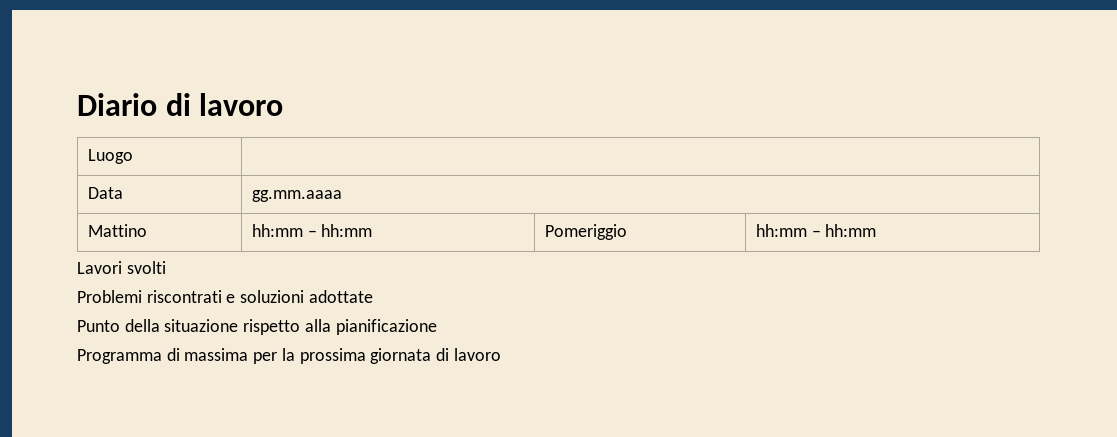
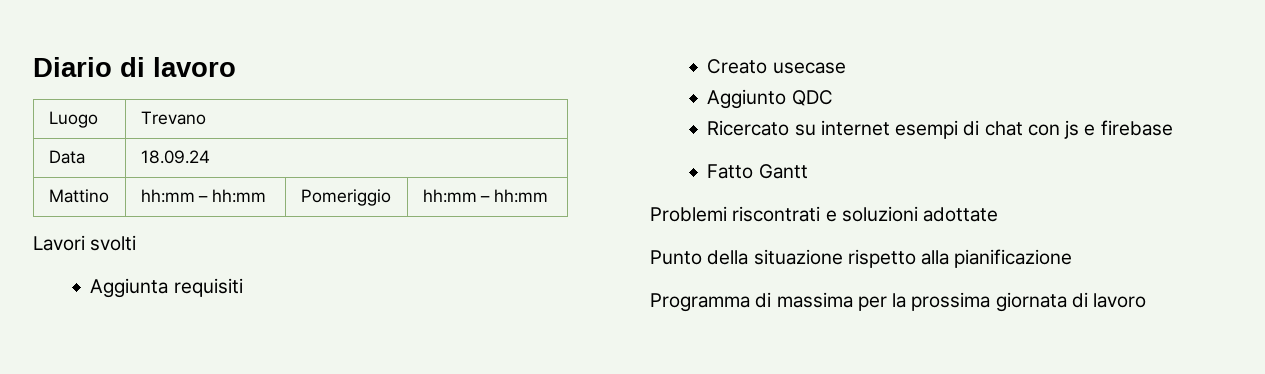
- Luogo |
+ Luogo | Trevano
- Data | gg.mm.aaaa
+ Data | 18.09.24
+ Aggiunta requisiti
+ Creato usecase
+ Aggiunto QDC
+ Ricercato su internet esempi di chat con js e firebase
+ Fatto Gantt

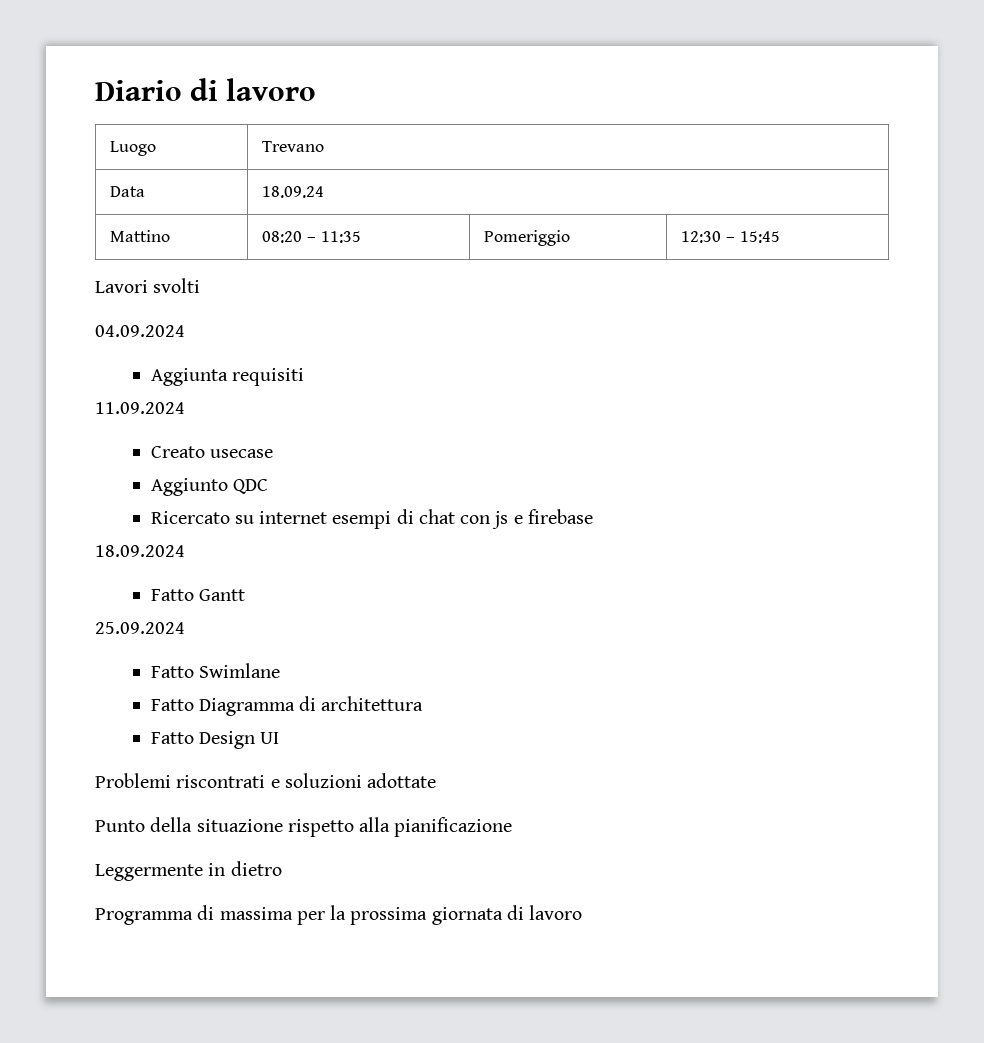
- Mattino | hh:mm – hh:mm | Pomeriggio | hh:mm – hh:mm
+ Mattino | 08:20 – 11:35 | Pomeriggio | 12:30 – 15:45
+ 04.09.2024
+ 11.09.2024
+ 18.09.2024
+ 25.09.2024
+ Fatto Swimlane
+ Fatto Diagramma di architettura
+ Fatto Design UI
+ Leggermente in dietro

